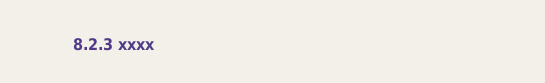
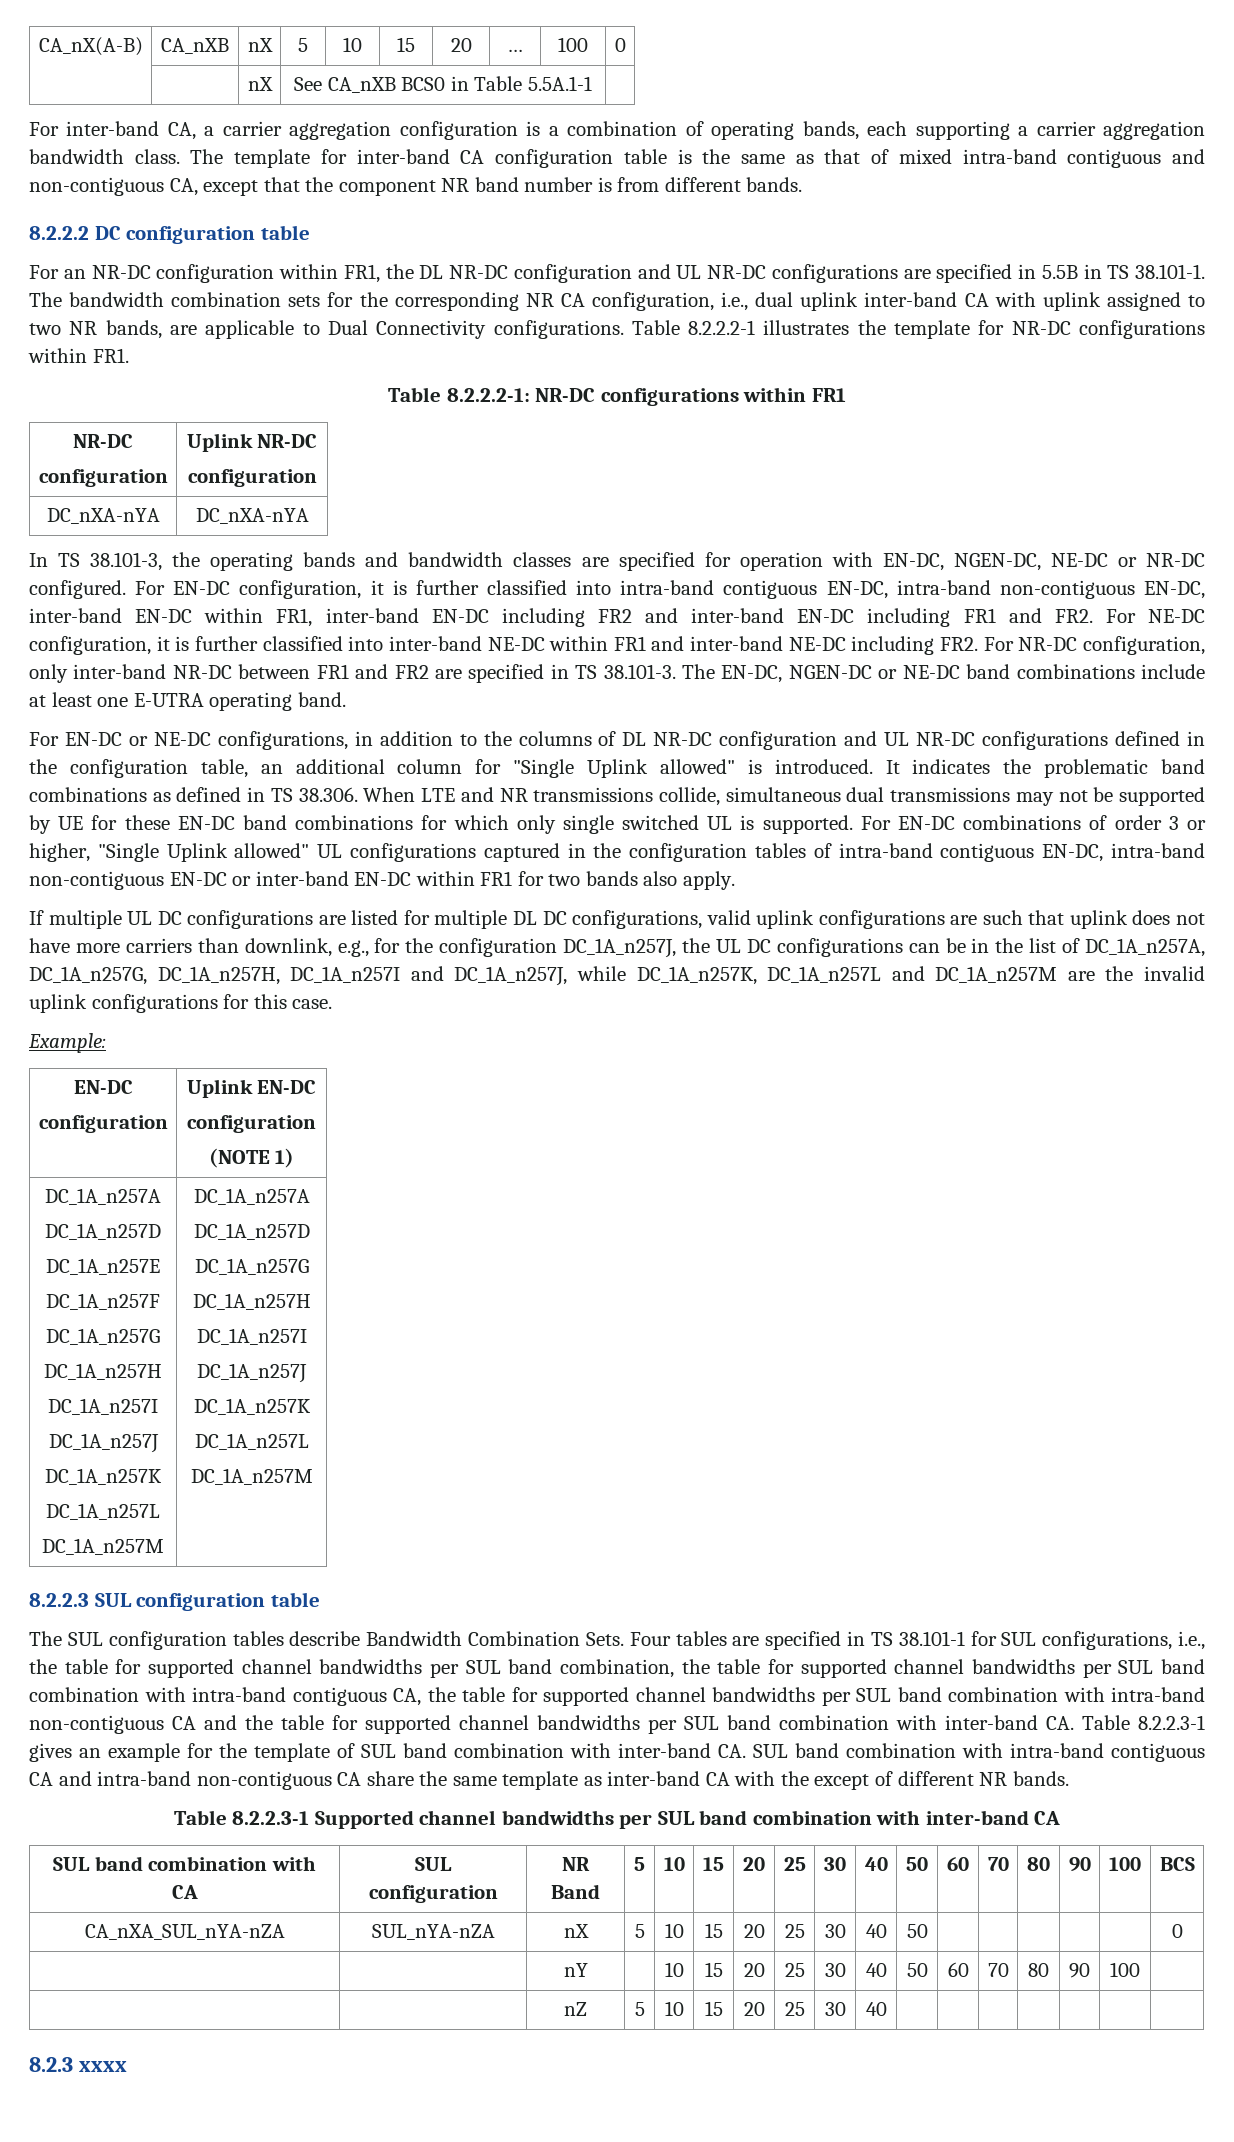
+ CA_nX(A-B) | CA_nXB | nX | 5 | 10 | 15 | 20 | … | 100 | 0
+ | | nX | See CA_nXB BCS0 in Table 5.5A.1-1 |
+ For inter-band CA, a carrier aggregation configuration is a combination of operating bands, each supporting a carrier aggregation bandwidth class. The template for inter-band CA configuration table is the same as that of mixed intra-band contiguous and non-contiguous CA, except that the component NR band number is from different bands.
+ 8.2.2.2 DC configuration table
+ For an NR-DC configuration within FR1, the DL NR-DC configuration and UL NR-DC configurations are specified in 5.5B in TS 38.101-1. The bandwidth combination sets for the corresponding NR CA configuration, i.e., dual uplink inter-band CA with uplink assigned to two NR bands, are applicable to Dual Connectivity configurations. Table 8.2.2.2-1 illustrates the template for NR-DC configurations within FR1.
+ Table 8.2.2.2-1: NR-DC configurations within FR1
+ NR-DC
+ configuration | Uplink NR-DC
+ configuration
+ DC_nXA-nYA | DC_nXA-nYA
+ In TS 38.101-3, the operating bands and bandwidth classes are specified for operation with EN-DC, NGEN-DC, NE-DC or NR-DC configured. For EN-DC configuration, it is further classified into intra-band contiguous EN-DC, intra-band non-contiguous EN-DC, inter-band EN-DC within FR1, inter-band EN-DC including FR2 and inter-band EN-DC including FR1 and FR2. For NE-DC configuration, it is further classified into inter-band NE-DC within FR1 and inter-band NE-DC including FR2. For NR-DC configuration, only inter-band NR-DC between FR1 and FR2 are specified in TS 38.101-3. The EN-DC, NGEN-DC or NE-DC band combinations include at least one E-UTRA operating band.
+ For EN-DC or NE-DC configurations, in addition to the columns of DL NR-DC configuration and UL NR-DC configurations defined in the configuration table, an additional column for "Single Uplink allowed" is introduced. It indicates the problematic band combinations as defined in TS 38.306. When LTE and NR transmissions collide, simultaneous dual transmissions may not be supported by UE for these EN-DC band combinations for which only single switched UL is supported. For EN-DC combinations of order 3 or higher, "Single Uplink allowed" UL configurations captured in the configuration tables of intra-band contiguous EN-DC, intra-band non-contiguous EN-DC or inter-band EN-DC within FR1 for two bands also apply.
+ If multiple UL DC configurations are listed for multiple DL DC configurations, valid uplink configurations are such that uplink does not have more carriers than downlink, e.g., for the configuration DC_1A_n257J, the UL DC configurations can be in the list of DC_1A_n257A, DC_1A_n257G, DC_1A_n257H, DC_1A_n257I and DC_1A_n257J, while DC_1A_n257K, DC_1A_n257L and DC_1A_n257M are the invalid uplink configurations for this case.
+ Example:
+ EN-DC
+ configuration | Uplink EN-DC
+ configuration
+ (NOTE 1)
+ DC_1A_n257A
+ DC_1A_n257D
+ DC_1A_n257E
+ DC_1A_n257F
+ DC_1A_n257G
+ DC_1A_n257H
+ DC_1A_n257I
+ DC_1A_n257J
+ DC_1A_n257K
+ DC_1A_n257L
+ DC_1A_n257M | DC_1A_n257A
+ DC_1A_n257D
+ DC_1A_n257G
+ DC_1A_n257H
+ DC_1A_n257I
+ DC_1A_n257J
+ DC_1A_n257K
+ DC_1A_n257L
+ DC_1A_n257M
+ 8.2.2.3 SUL configuration table
+ The SUL configuration tables describe Bandwidth Combination Sets. Four tables are specified in TS 38.101-1 for SUL configurations, i.e., the table for supported channel bandwidths per SUL band combination, the table for supported channel bandwidths per SUL band combination with intra-band contiguous CA, the table for supported channel bandwidths per SUL band combination with intra-band non-contiguous CA and the table for supported channel bandwidths per SUL band combination with inter-band CA. Table 8.2.2.3-1 gives an example for the template of SUL band combination with inter-band CA. SUL band combination with intra-band contiguous CA and intra-band non-contiguous CA share the same template as inter-band CA with the except of different NR bands.
+ Table 8.2.2.3-1 Supported channel bandwidths per SUL band combination with inter-band CA
+ SUL band combination with CA | SUL configuration | NR Band | 5 | 10 | 15 | 20 | 25 | 30 | 40 | 50 | 60 | 70 | 80 | 90 | 100 | BCS
+ CA_nXA_SUL_nYA-nZA | SUL_nYA-nZA | nX | 5 | 10 | 15 | 20 | 25 | 30 | 40 | 50 | | | | | | 0
+ | | nY | | 10 | 15 | 20 | 25 | 30 | 40 | 50 | 60 | 70 | 80 | 90 | 100 |
+ | | nZ | 5 | 10 | 15 | 20 | 25 | 30 | 40 | | | | | | |

